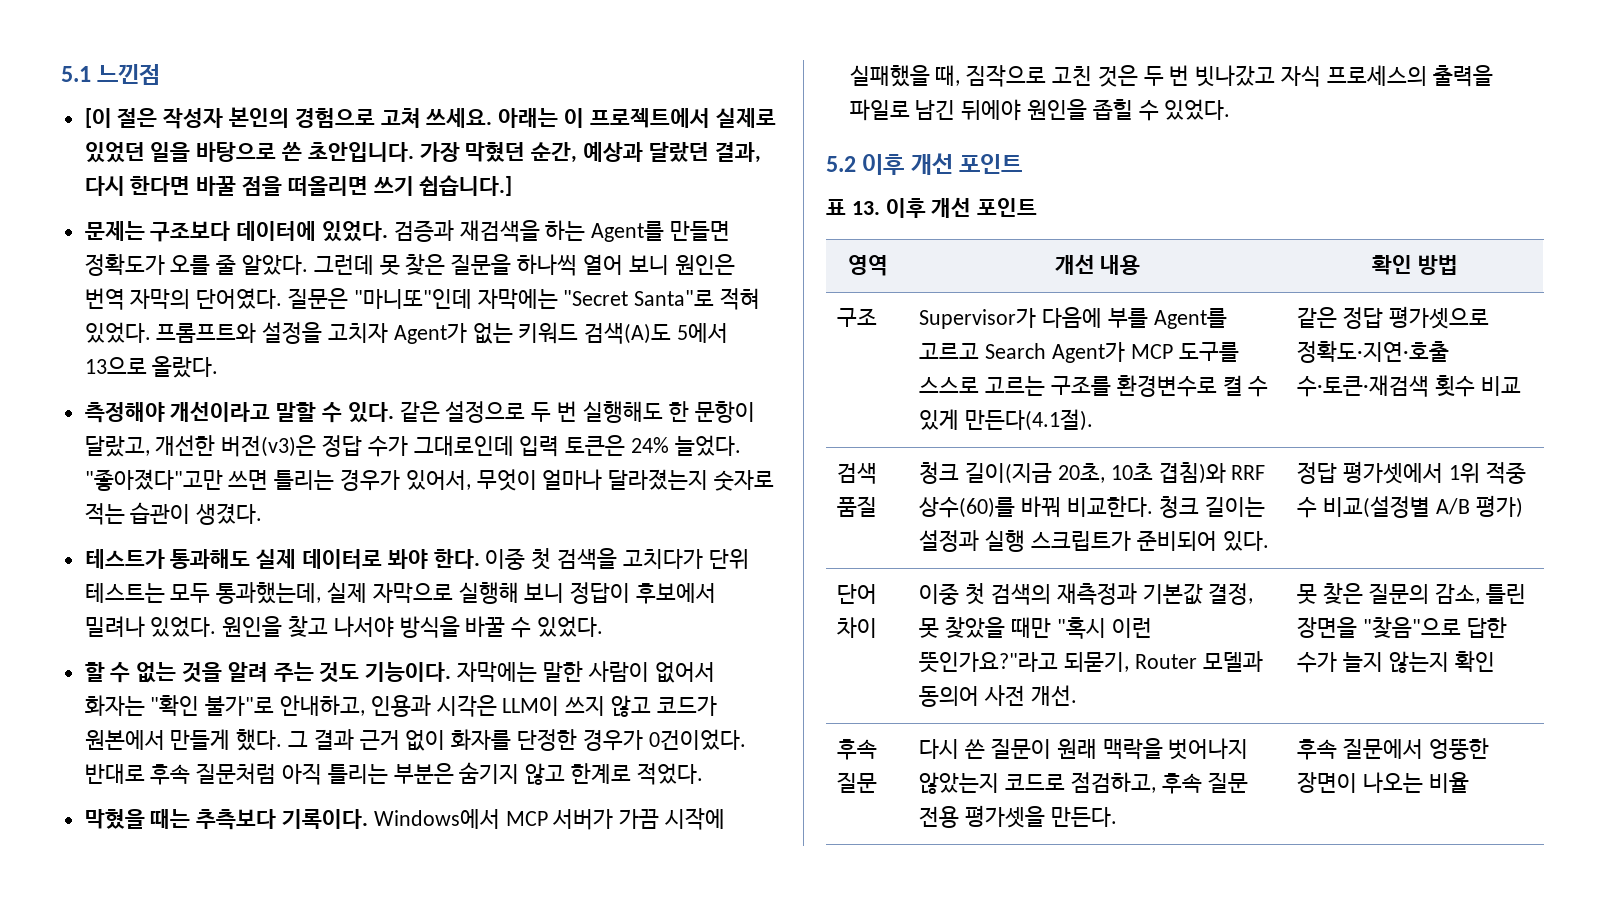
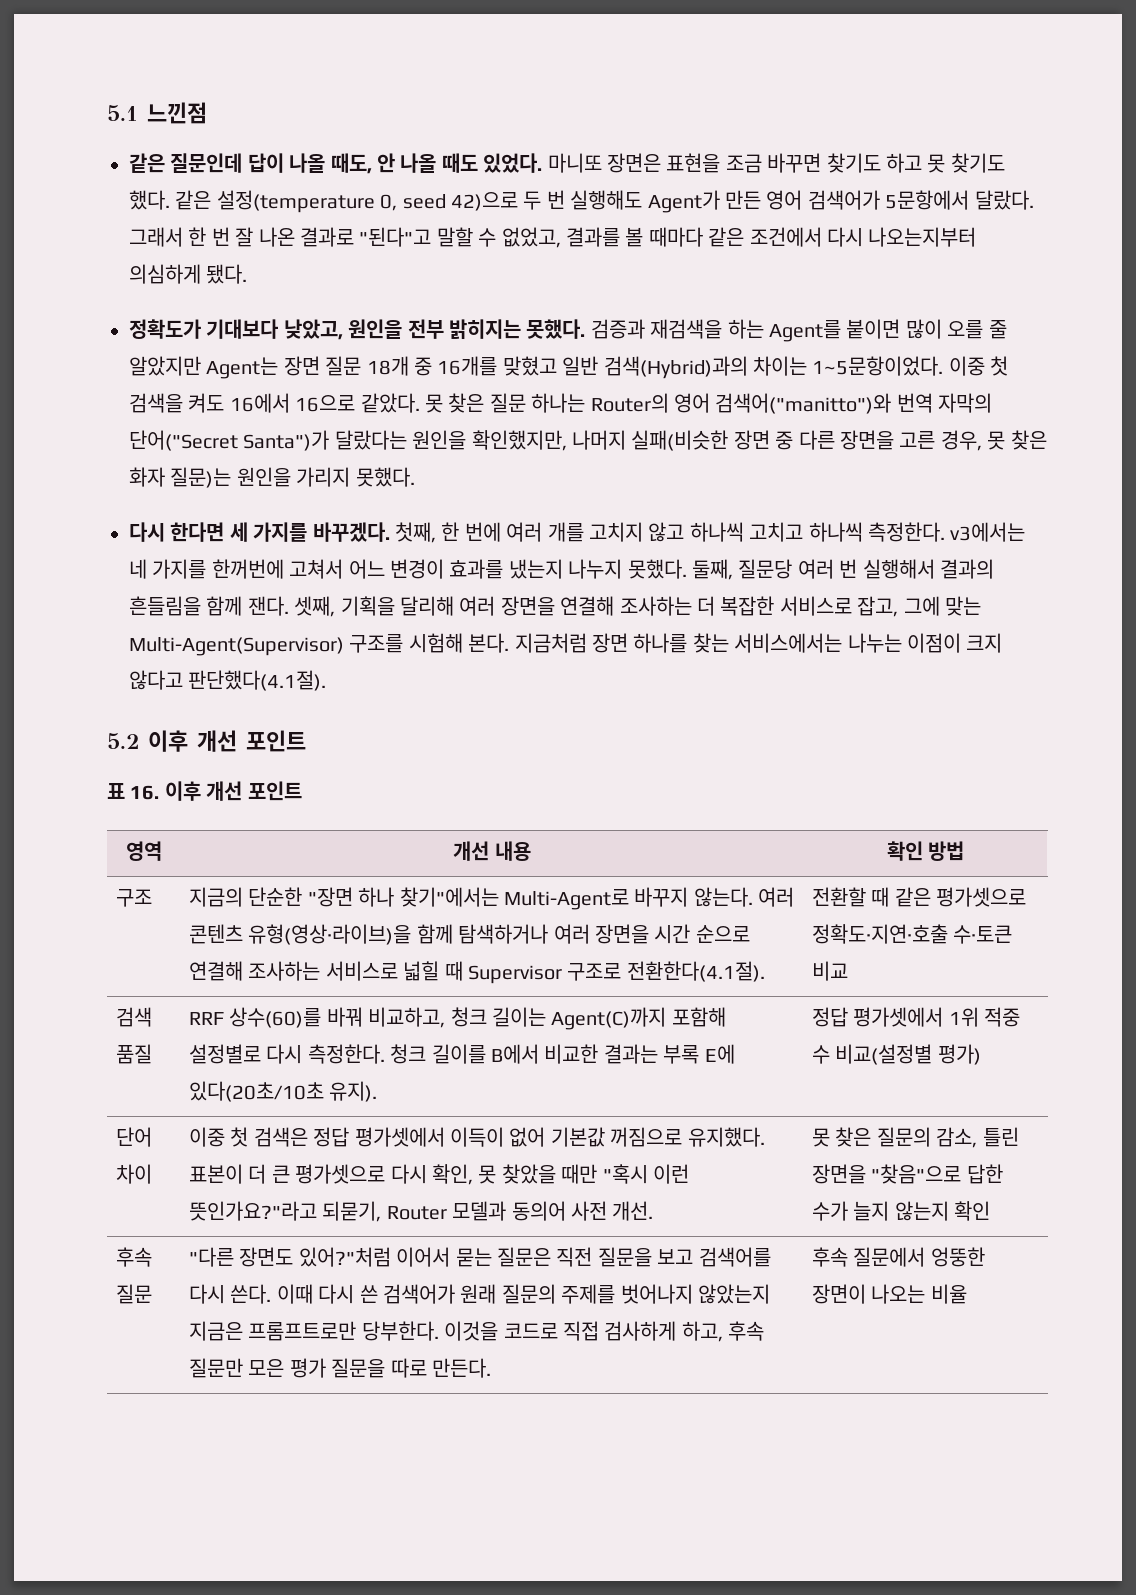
- [이 절은 작성자 본인의 경험으로 고쳐 쓰세요. 아래는 이 프로젝트에서 실제로 있었던 일을 바탕으로 쓴 초안입니다. 가장 막혔던 순간, 예상과 달랐던 결과, 다시 한다면 바꿀 점을 떠올리면 쓰기 쉽습니다.]
- 문제는 구조보다 데이터에 있었다. 검증과 재검색을 하는 Agent를 만들면 정확도가 오를 줄 알았다. 그런데 못 찾은 질문을 하나씩 열어 보니 원인은 번역 자막의 단어였다. 질문은 "마니또"인데 자막에는 "Secret Santa"로 적혀 있었다. 프롬프트와 설정을 고치자 Agent가 없는 키워드 검색(A)도 5에서 13으로 올랐다.
- 측정해야 개선이라고 말할 수 있다. 같은 설정으로 두 번 실행해도 한 문항이 달랐고, 개선한 버전(v3)은 정답 수가 그대로인데 입력 토큰은 24% 늘었다. "좋아졌다"고만 쓰면 틀리는 경우가 있어서, 무엇이 얼마나 달라졌는지 숫자로 적는 습관이 생겼다.
- 테스트가 통과해도 실제 데이터로 봐야 한다. 이중 첫 검색을 고치다가 단위 테스트는 모두 통과했는데, 실제 자막으로 실행해 보니 정답이 후보에서 밀려나 있었다. 원인을 찾고 나서야 방식을 바꿀 수 있었다.
- 할 수 없는 것을 알려 주는 것도 기능이다. 자막에는 말한 사람이 없어서 화자는 "확인 불가"로 안내하고, 인용과 시각은 LLM이 쓰지 않고 코드가 원본에서 만들게 했다. 그 결과 근거 없이 화자를 단정한 경우가 0건이었다. 반대로 후속 질문처럼 아직 틀리는 부분은 숨기지 않고 한계로 적었다.
- 막혔을 때는 추측보다 기록이다. Windows에서 MCP 서버가 가끔 시작에 실패했을 때, 짐작으로 고친 것은 두 번 빗나갔고 자식 프로세스의 출력을 파일로 남긴 뒤에야 원인을 좁힐 수 있었다.
+ 같은 질문인데 답이 나올 때도, 안 나올 때도 있었다. 마니또 장면은 표현을 조금 바꾸면 찾기도 하고 못 찾기도 했다. 같은 설정(temperature 0, seed 42)으로 두 번 실행해도 Agent가 만든 영어 검색어가 5문항에서 달랐다. 그래서 한 번 잘 나온 결과로 "된다"고 말할 수 없었고, 결과를 볼 때마다 같은 조건에서 다시 나오는지부터 의심하게 됐다.
+ 정확도가 기대보다 낮았고, 원인을 전부 밝히지는 못했다. 검증과 재검색을 하는 Agent를 붙이면 많이 오를 줄 알았지만 Agent는 장면 질문 18개 중 16개를 맞혔고 일반 검색(Hybrid)과의 차이는 1~5문항이었다. 이중 첫 검색을 켜도 16에서 16으로 같았다. 못 찾은 질문 하나는 Router의 영어 검색어("manitto")와 번역 자막의 단어("Secret Santa")가 달랐다는 원인을 확인했지만, 나머지 실패(비슷한 장면 중 다른 장면을 고른 경우, 못 찾은 화자 질문)는 원인을 가리지 못했다.
+ 다시 한다면 세 가지를 바꾸겠다. 첫째, 한 번에 여러 개를 고치지 않고 하나씩 고치고 하나씩 측정한다. v3에서는 네 가지를 한꺼번에 고쳐서 어느 변경이 효과를 냈는지 나누지 못했다. 둘째, 질문당 여러 번 실행해서 결과의 흔들림을 함께 잰다. 셋째, 기획을 달리해 여러 장면을 연결해 조사하는 더 복잡한 서비스로 잡고, 그에 맞는 Multi-Agent(Supervisor) 구조를 시험해 본다. 지금처럼 장면 하나를 찾는 서비스에서는 나누는 이점이 크지 않다고 판단했다(4.1절).
- 표 13. 이후 개선 포인트
+ 표 16. 이후 개선 포인트
- 구조 | Supervisor가 다음에 부를 Agent를 고르고 Search Agent가 MCP 도구를 스스로 고르는 구조를 환경변수로 켤 수 있게 만든다(4.1절). | 같은 정답 평가셋으로 정확도·지연·호출 수·토큰·재검색 횟수 비교
- 검색 품질 | 청크 길이(지금 20초, 10초 겹침)와 RRF 상수(60)를 바꿔 비교한다. 청크 길이는 설정과 실행 스크립트가 준비되어 있다. | 정답 평가셋에서 1위 적중 수 비교(설정별 A/B 평가)
+ 구조 | 지금의 단순한 "장면 하나 찾기"에서는 Multi-Agent로 바꾸지 않는다. 여러 콘텐츠 유형(영상·라이브)을 함께 탐색하거나 여러 장면을 시간 순으로 연결해 조사하는 서비스로 넓힐 때 Supervisor 구조로 전환한다(4.1절). | 전환할 때 같은 평가셋으로 정확도·지연·호출 수·토큰 비교
+ 검색 품질 | RRF 상수(60)를 바꿔 비교하고, 청크 길이는 Agent(C)까지 포함해 설정별로 다시 측정한다. 청크 길이를 B에서 비교한 결과는 부록 E에 있다(20초/10초 유지). | 정답 평가셋에서 1위 적중 수 비교(설정별 평가)
- 이중 첫 검색의 재측정과 기본값 결정, 못 찾았을 때만 "혹시 이런 뜻인가요?"라고 되묻기, Router 모델과 동의어 사전 개선.
+ 이중 첫 검색은 정답 평가셋에서 이득이 없어 기본값 꺼짐으로 유지했다. 표본이 더 큰 평가셋으로 다시 확인, 못 찾았을 때만 "혹시 이런 뜻인가요?"라고 되묻기, Router 모델과 동의어 사전 개선.
- 다시 쓴 질문이 원래 맥락을 벗어나지 않았는지 코드로 점검하고, 후속 질문 전용 평가셋을 만든다.
+ "다른 장면도 있어?"처럼 이어서 묻는 질문은 직전 질문을 보고 검색어를 다시 쓴다. 이때 다시 쓴 검색어가 원래 질문의 주제를 벗어나지 않았는지 지금은 프롬프트로만 당부한다. 이것을 코드로 직접 검사하게 하고, 후속 질문만 모은 평가 질문을 따로 만든다.

